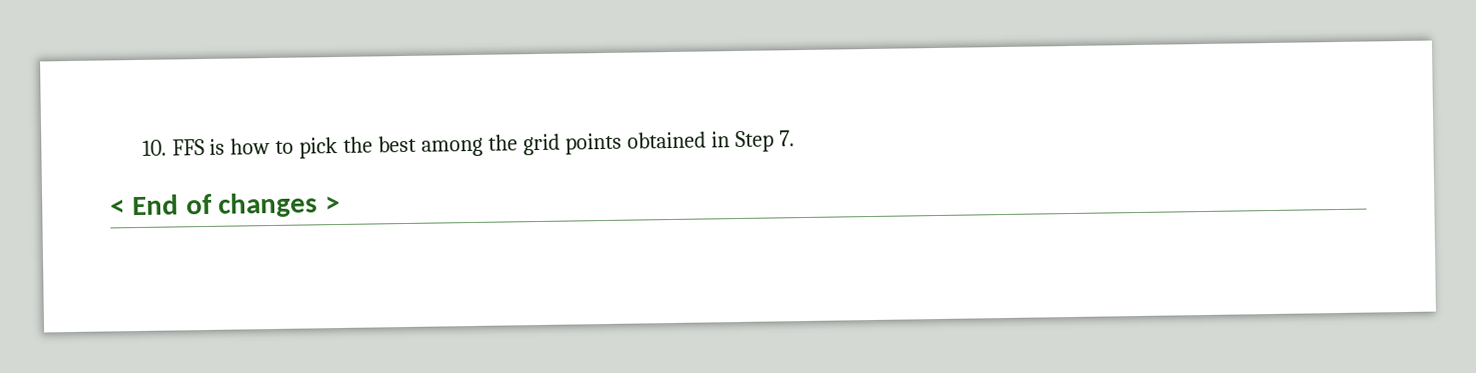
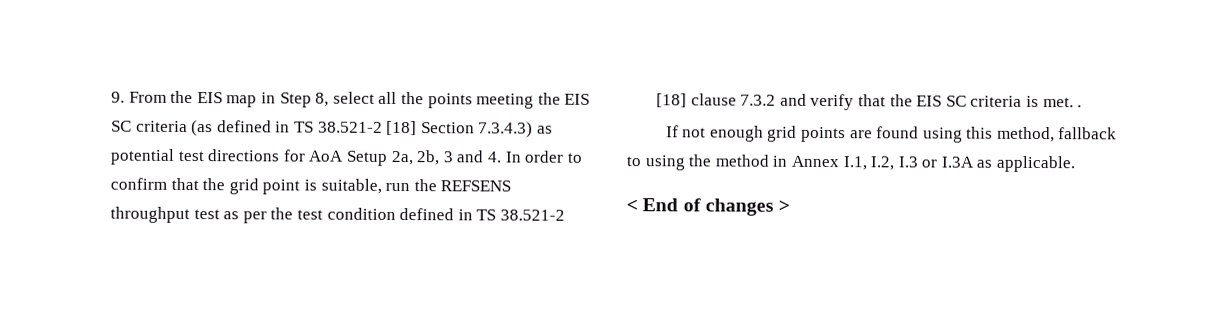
- 10. FFS is how to pick the best among the grid points obtained in Step 7.
+ 9. From the EIS map in Step 8, select all the points meeting the EIS SC criteria (as defined in TS 38.521-2 [18] Section 7.3.4.3) as potential test directions for AoA Setup 2a, 2b, 3 and 4. In order to confirm that the grid point is suitable, run the REFSENS throughput test as per the test condition defined in TS 38.521-2 [18] clause 7.3.2 and verify that the EIS SC criteria is met. .
+ If not enough grid points are found using this method, fallback to using the method in Annex I.1, I.2, I.3 or I.3A as applicable.

